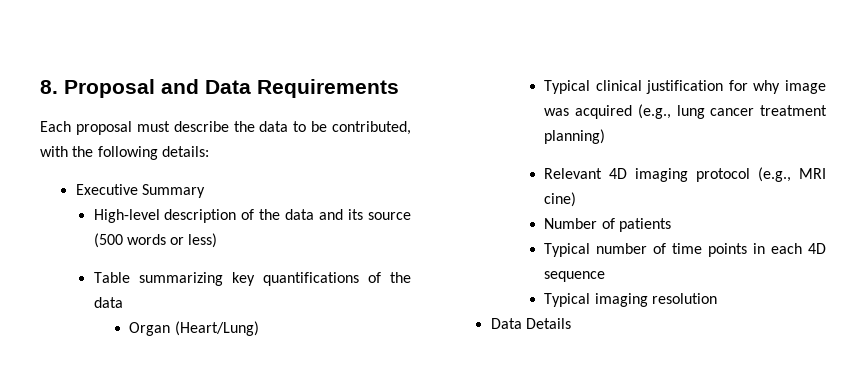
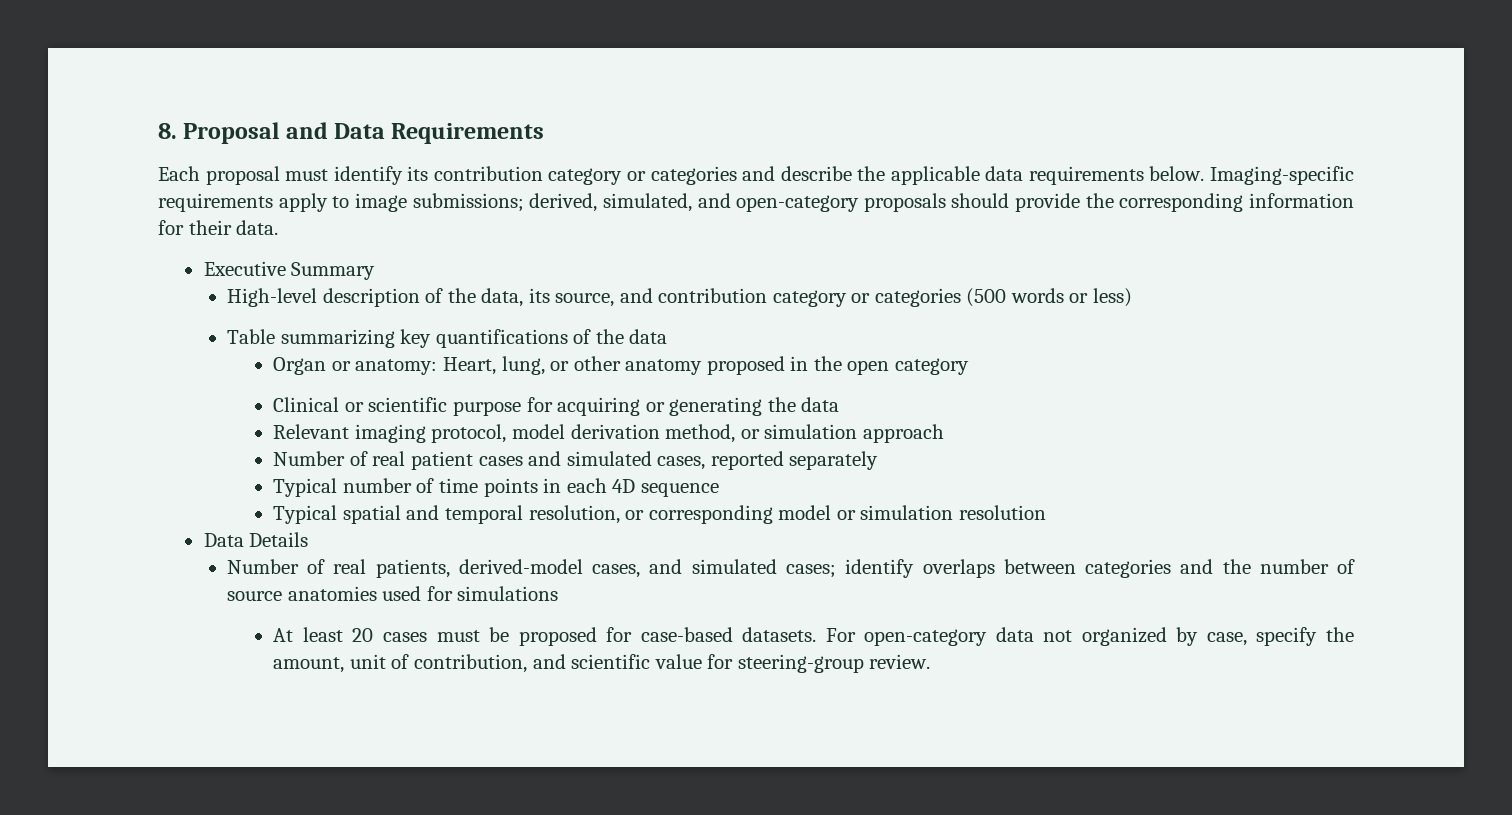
- Each proposal must describe the data to be contributed, with the following details:
+ Each proposal must identify its contribution category or categories and describe the applicable data requirements below. Imaging-specific requirements apply to image submissions; derived, simulated, and open-category proposals should provide the corresponding information for their data.
- High-level description of the data and its source (500 words or less)
+ High-level description of the data, its source, and contribution category or categories (500 words or less)
- Organ (Heart/Lung)
- Typical clinical justification for why image was acquired (e.g., lung cancer treatment planning)
- Relevant 4D imaging protocol (e.g., MRI cine)
- Number of patients
+ Organ or anatomy: Heart, lung, or other anatomy proposed in the open category
+ Clinical or scientific purpose for acquiring or generating the data
+ Relevant imaging protocol, model derivation method, or simulation approach
+ Number of real patient cases and simulated cases, reported separately
- Typical imaging resolution
+ Typical spatial and temporal resolution, or corresponding model or simulation resolution
  Data Details
+ Number of real patients, derived-model cases, and simulated cases; identify overlaps between categories and the number of source anatomies used for simulations
+ At least 20 cases must be proposed for case-based datasets. For open-category data not organized by case, specify the amount, unit of contribution, and scientific value for steering-group review.

